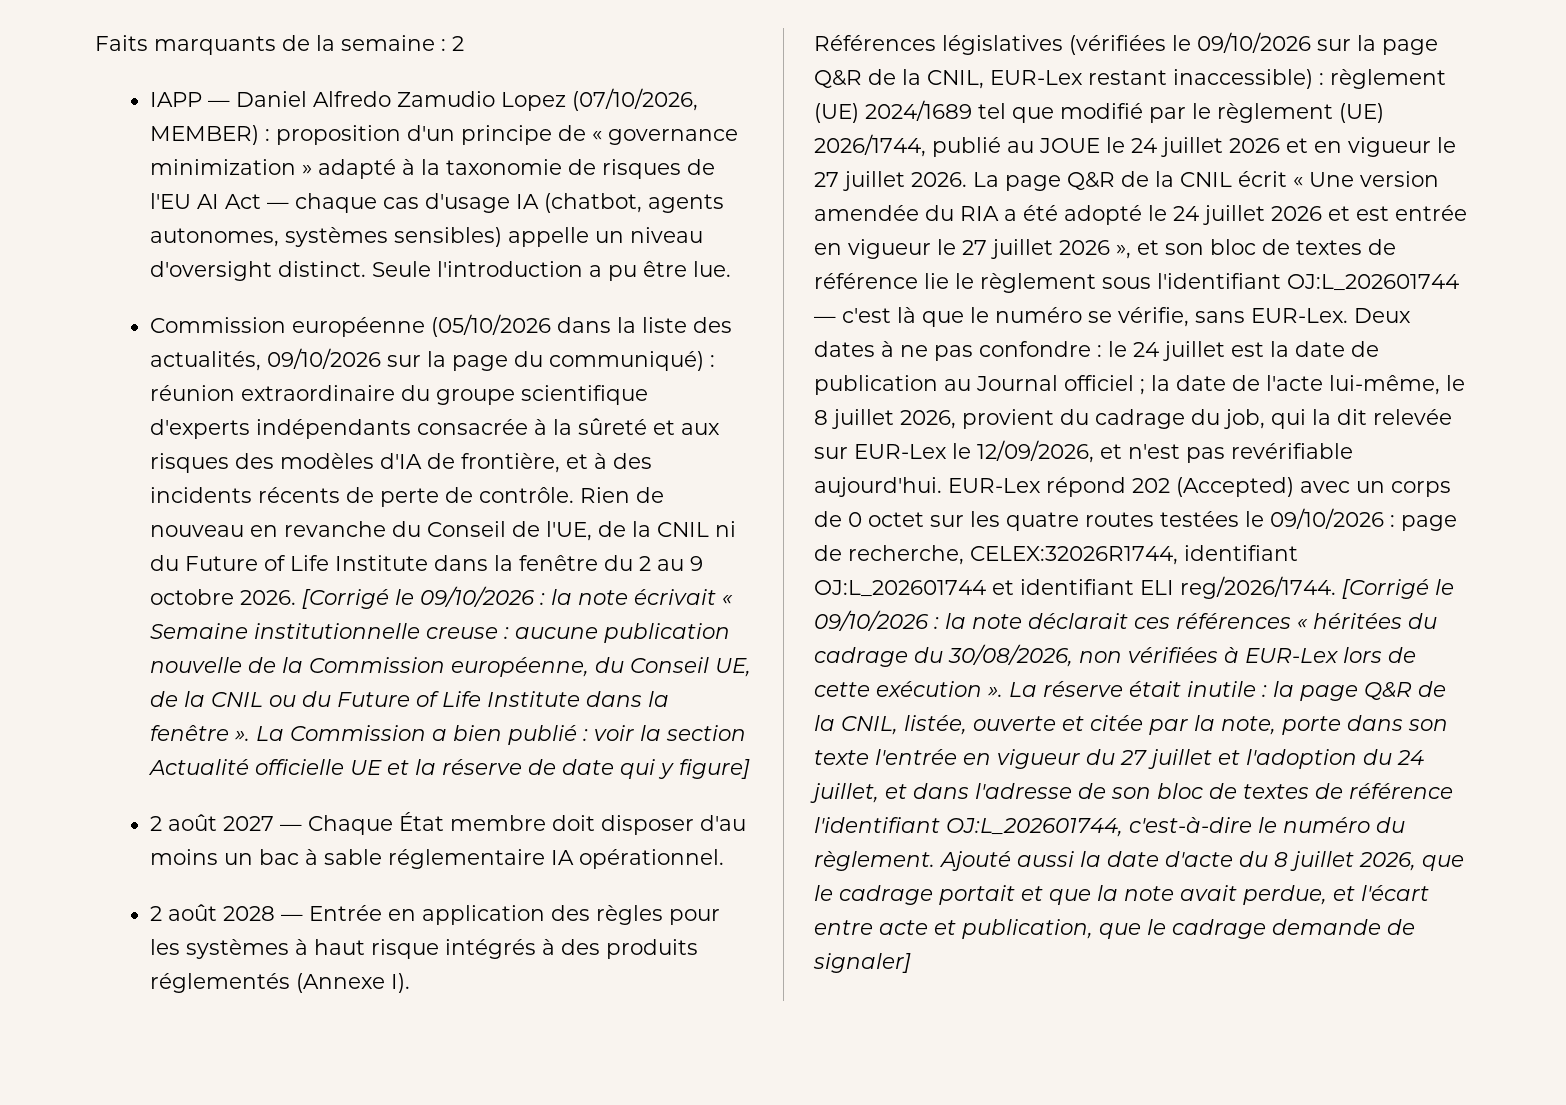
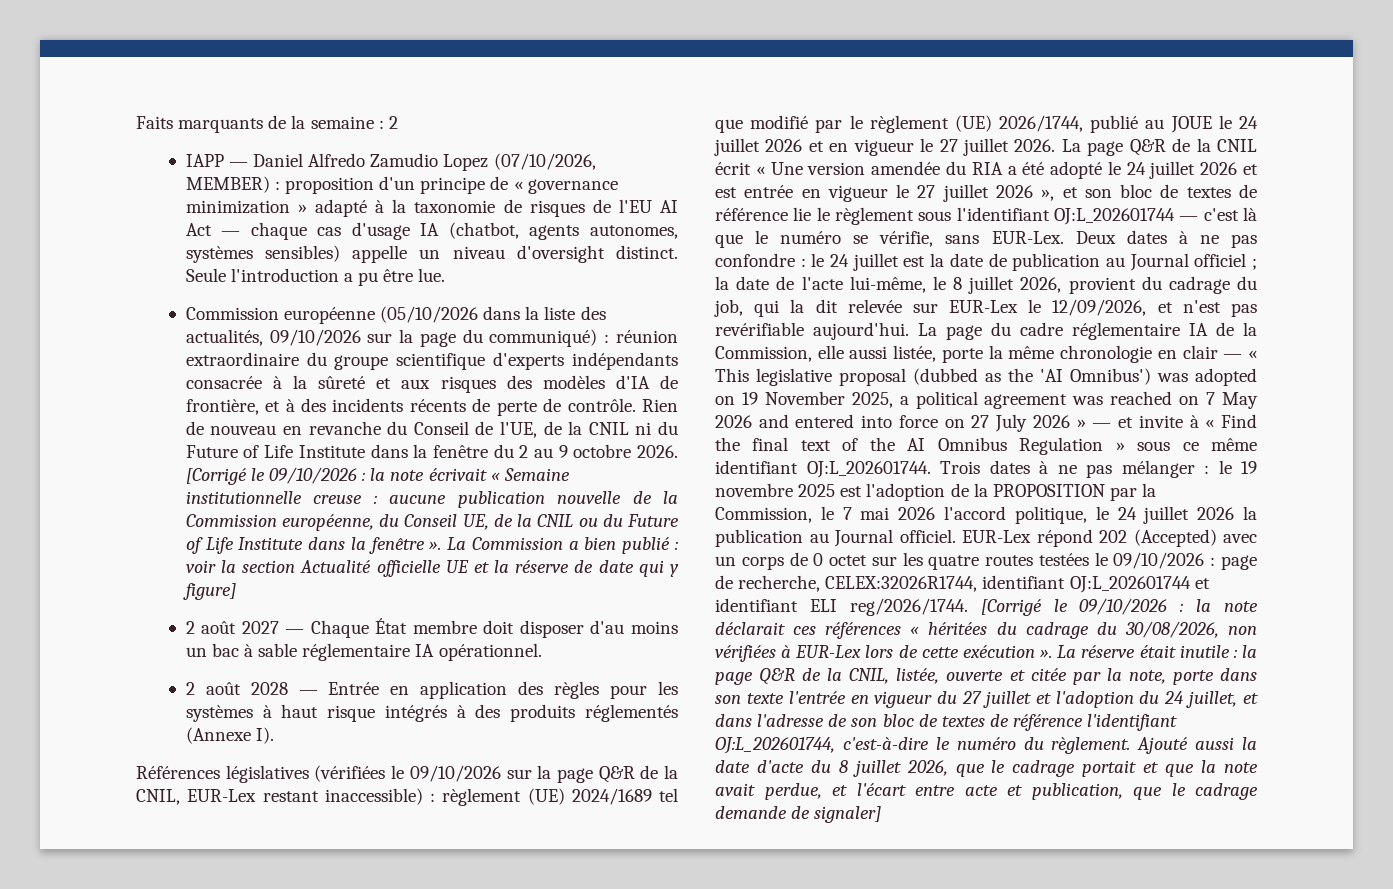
+ La page du cadre réglementaire IA de la Commission, elle aussi listée, porte la même chronologie en clair — « This legislative proposal (dubbed as the 'AI Omnibus') was adopted on 19 November 2025, a political agreement was reached on 7 May 2026 and entered into force on 27 July 2026 » — et invite à « Find the final text of the AI Omnibus Regulation » sous ce même identifiant OJ:L_202601744. Trois dates à ne pas mélanger : le 19 novembre 2025 est l'adoption de la PROPOSITION par la Commission, le 7 mai 2026 l'accord politique, le 24 juillet 2026 la publication au Journal officiel.

